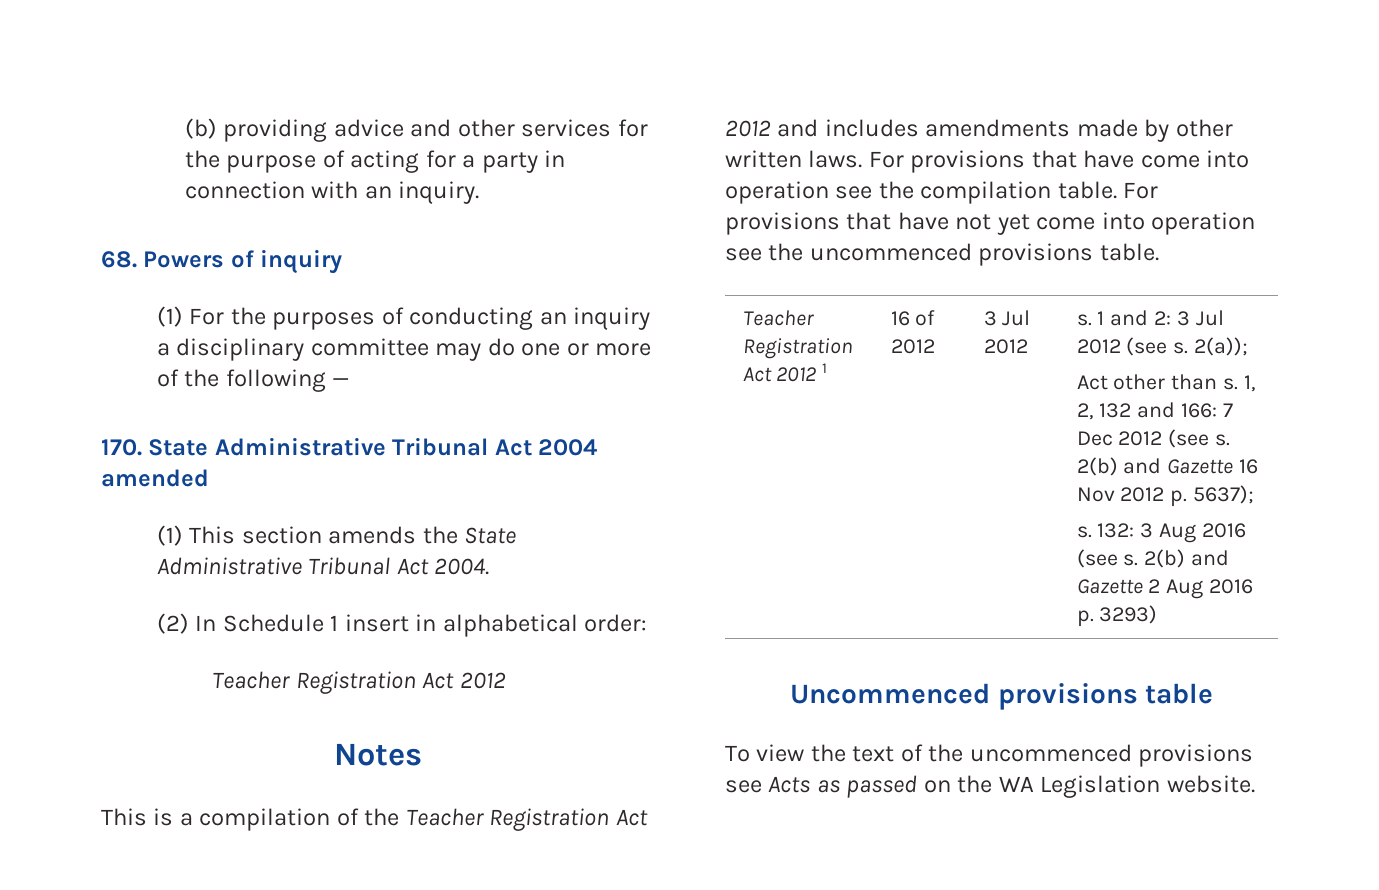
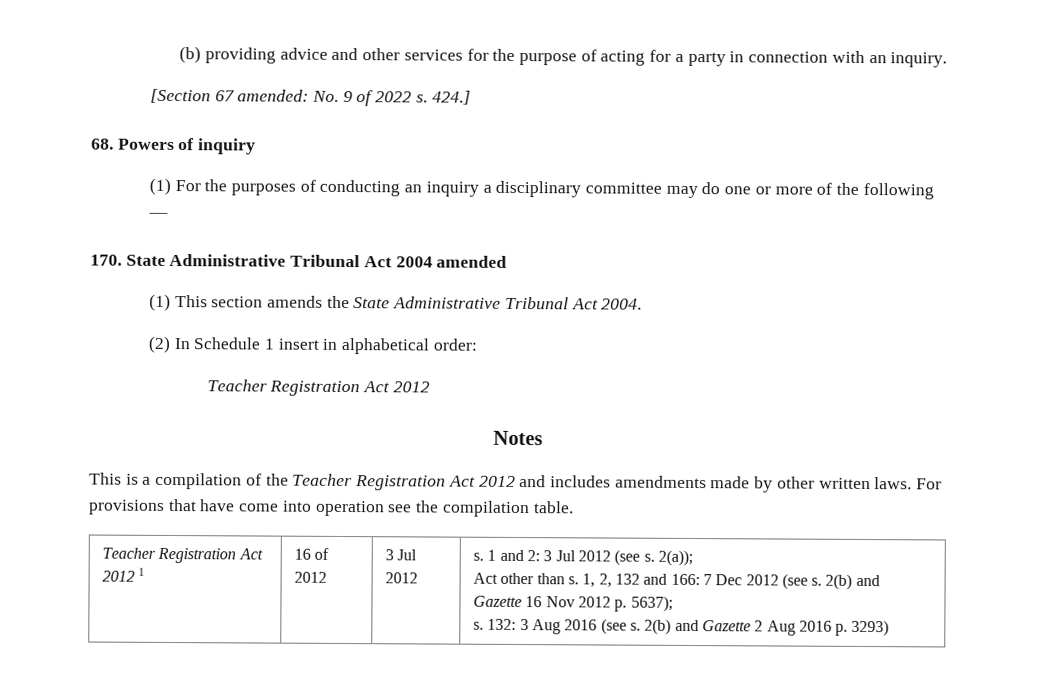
+ [Section 67 amended: No. 9 of 2022 s. 424.]
- For provisions that have not yet come into operation see the uncommenced provisions table.
- Uncommenced provisions table
- To view the text of the uncommenced provisions see Acts as passed on the WA Legislation website.

